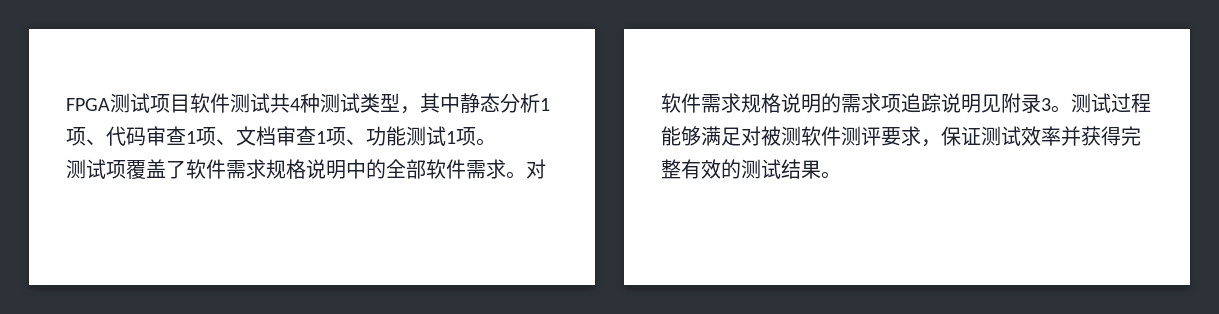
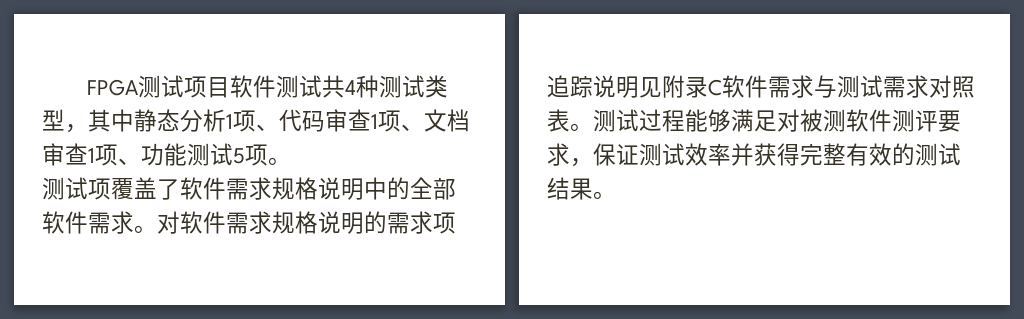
- FPGA测试项目软件测试共4种测试类型，其中静态分析1项、代码审查1项、文档审查1项、功能测试1项。
+ FPGA测试项目软件测试共4种测试类型，其中静态分析1项、代码审查1项、文档审查1项、功能测试5项。
- 对软件需求规格说明的需求项追踪说明见附录3。
+ 对软件需求规格说明的需求项追踪说明见附录C软件需求与测试需求对照表。

